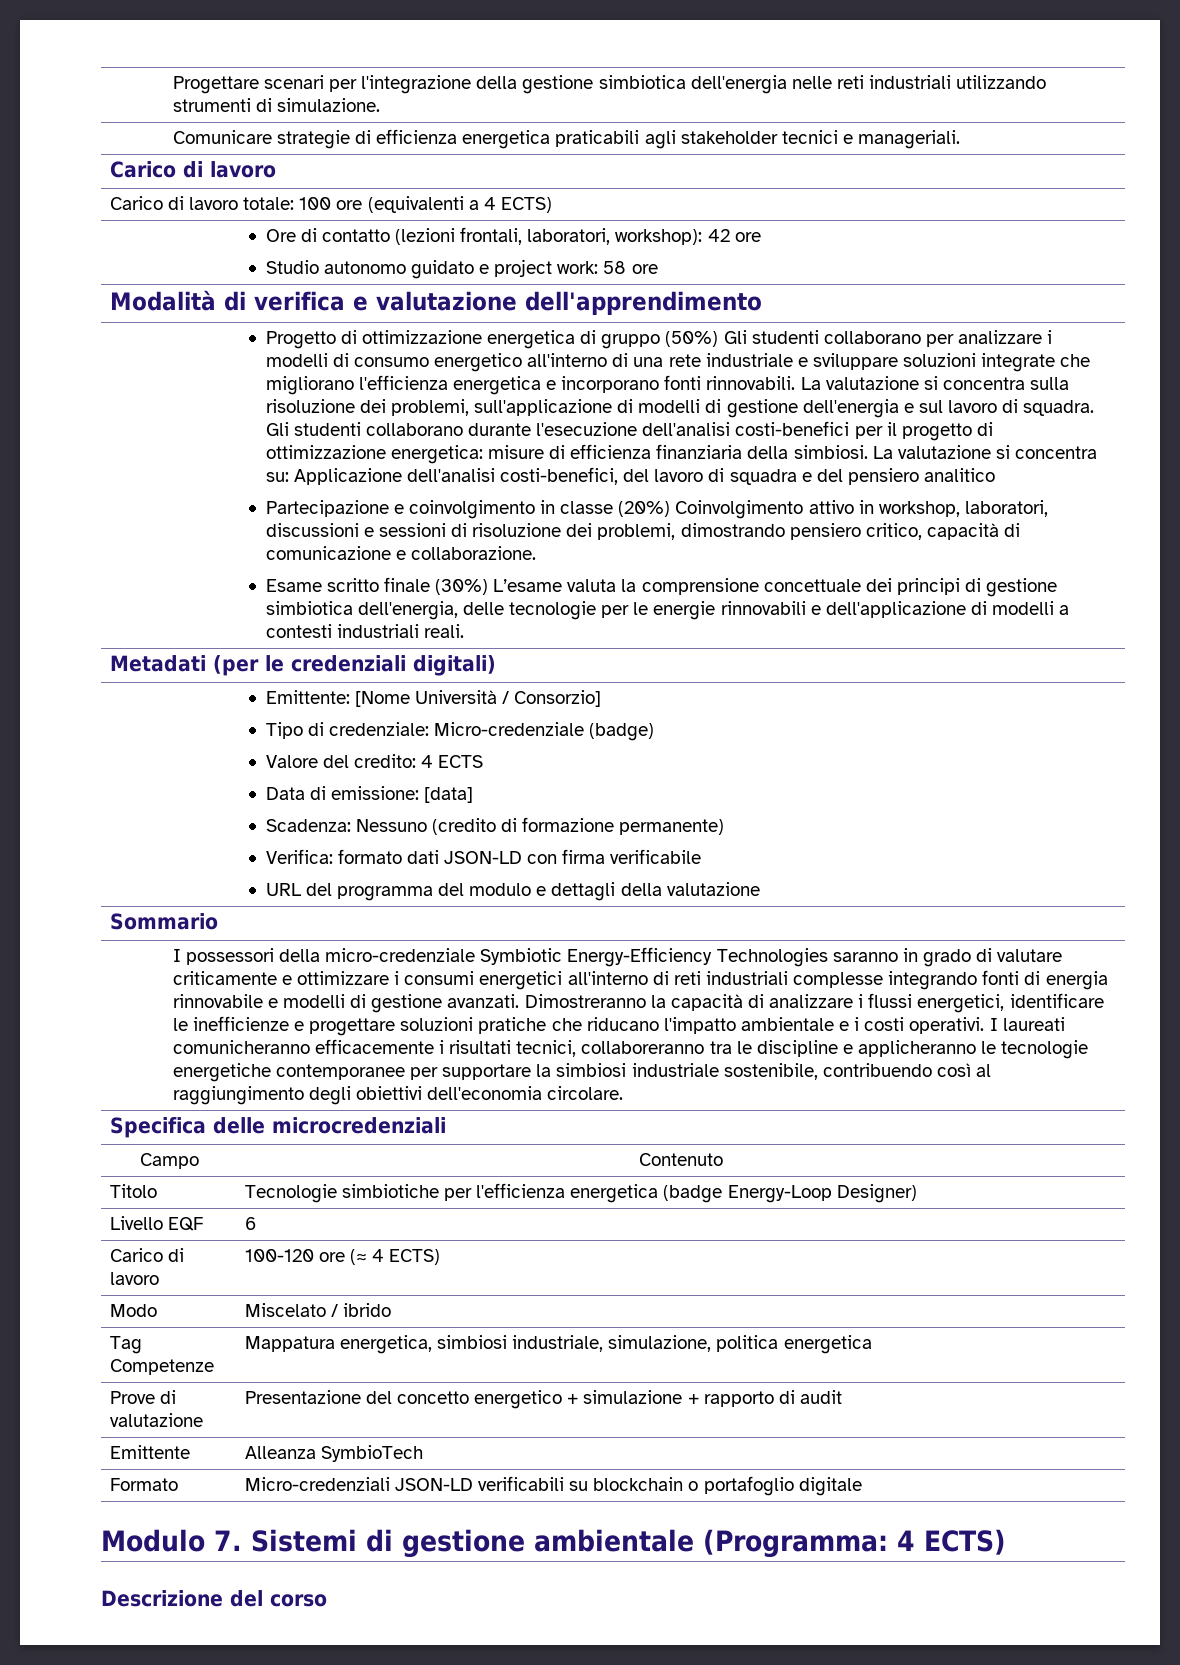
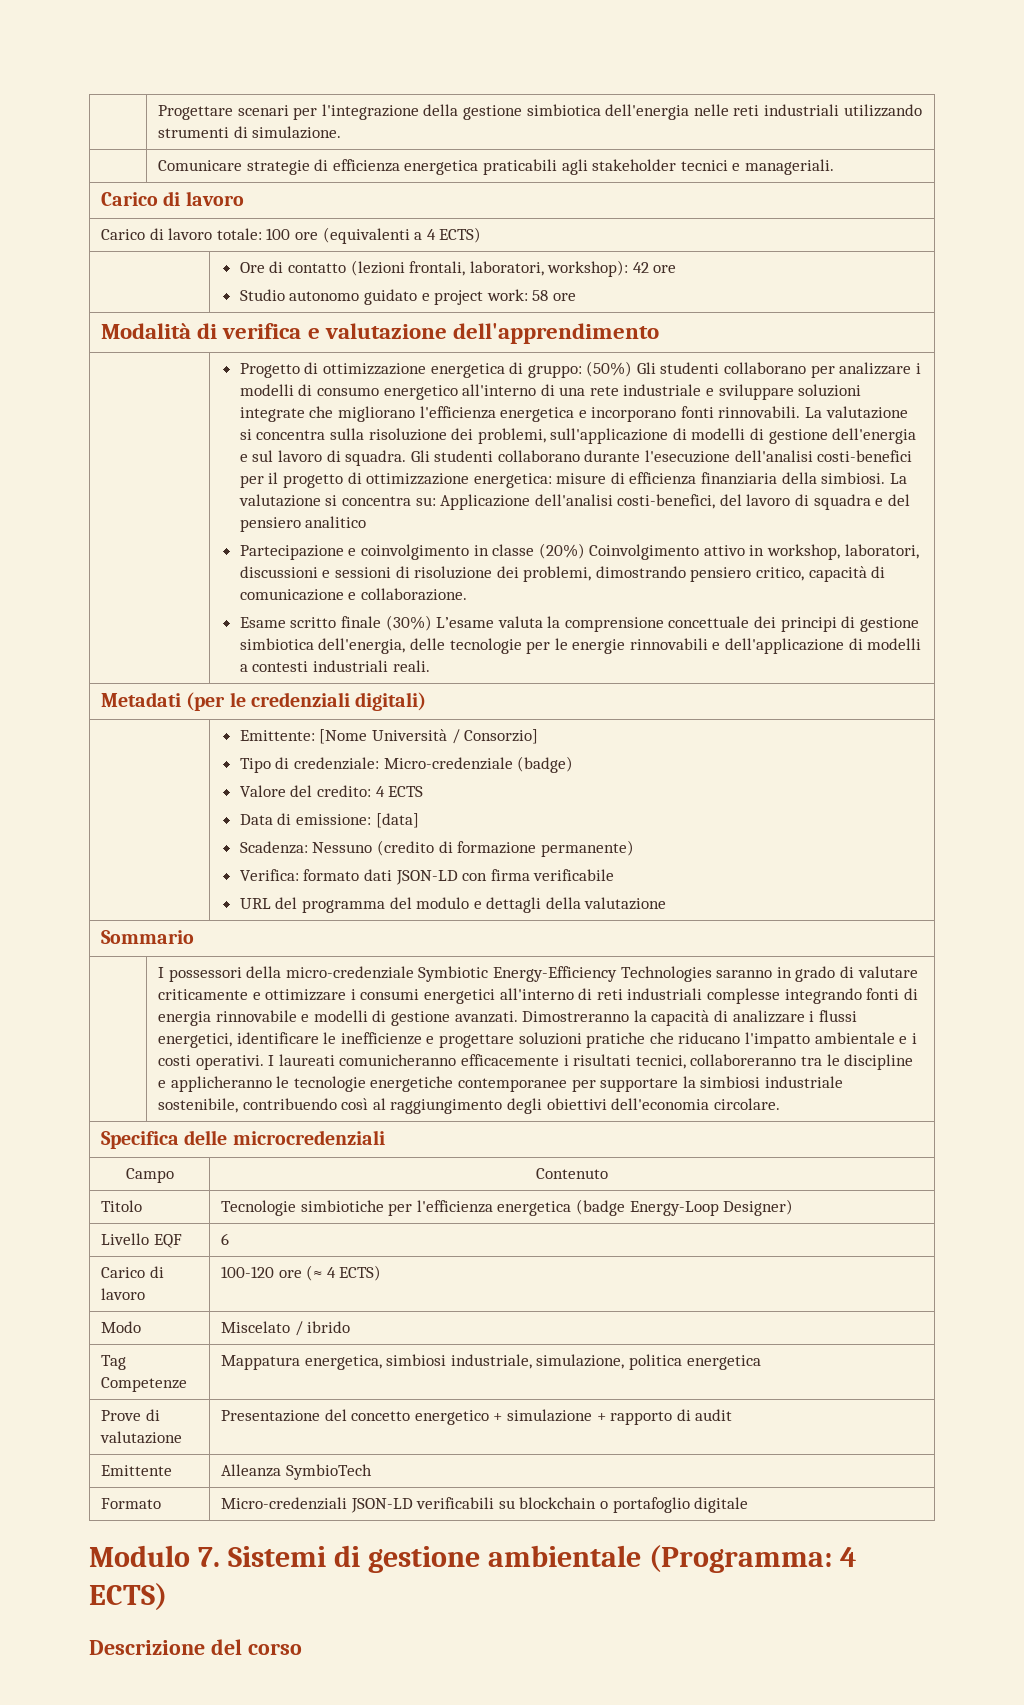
- Progetto di ottimizzazione energetica di gruppo (50%) Gli studenti collaborano per analizzare i modelli di consumo energetico all'interno di una rete industriale e sviluppare soluzioni integrate che migliorano l'efficienza energetica e incorporano fonti rinnovabili.
+ Progetto di ottimizzazione energetica di gruppo: (50%) Gli studenti collaborano per analizzare i modelli di consumo energetico all'interno di una rete industriale e sviluppare soluzioni integrate che migliorano l'efficienza energetica e incorporano fonti rinnovabili.

